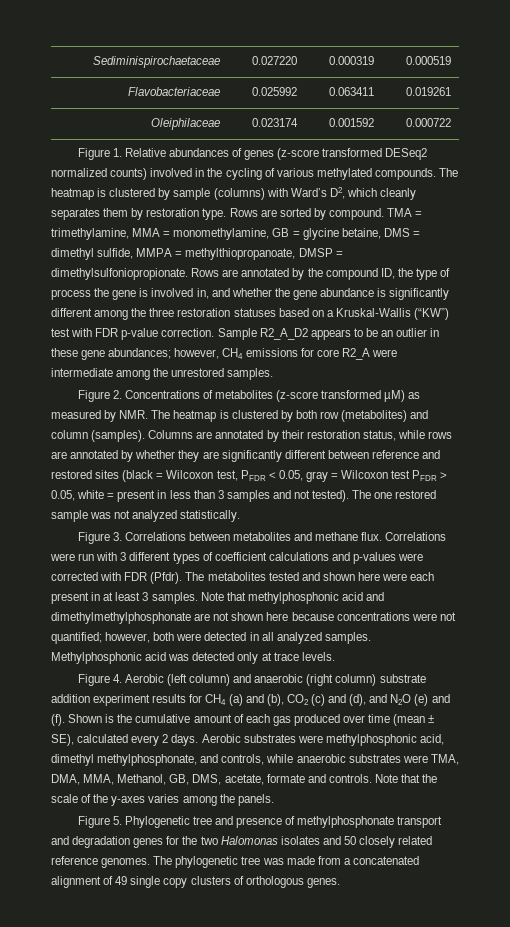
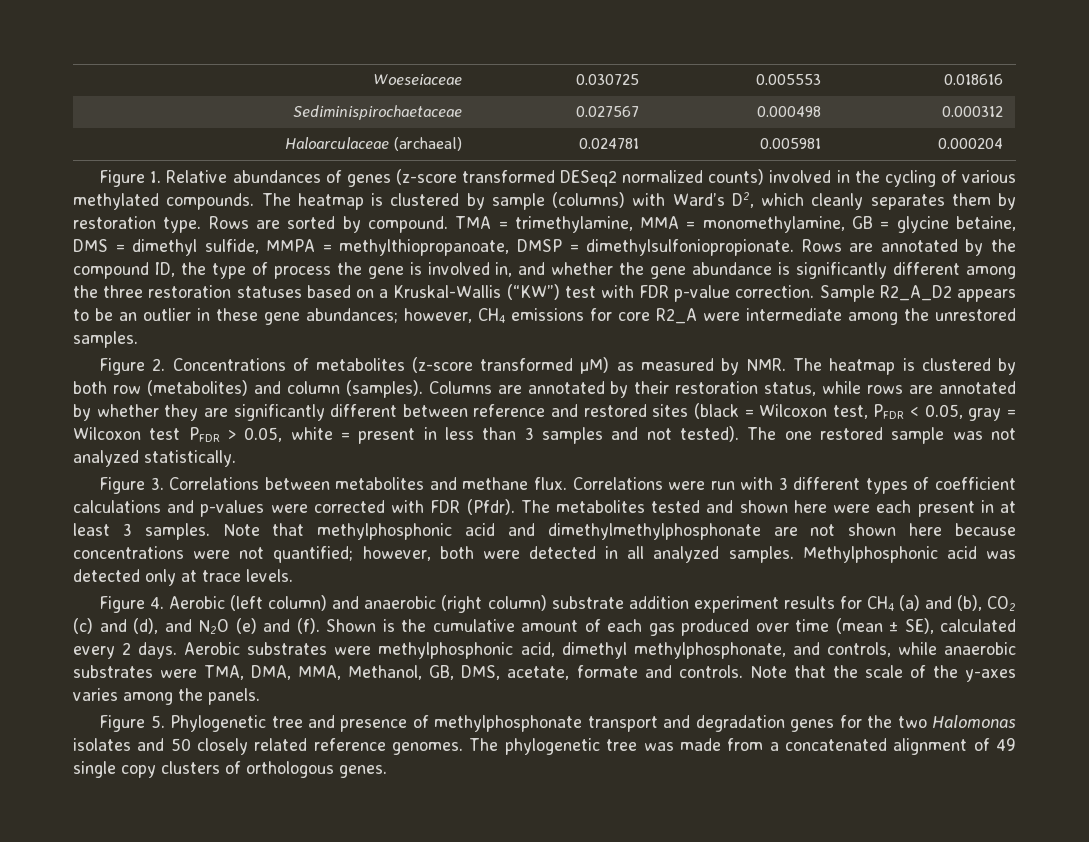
- Sediminispirochaetaceae | 0.027220 | 0.000319 | 0.000519
- Flavobacteriaceae | 0.025992 | 0.063411 | 0.019261
- Oleiphilaceae | 0.023174 | 0.001592 | 0.000722
+ Woeseiaceae | 0.030725 | 0.005553 | 0.018616
+ Sediminispirochaetaceae | 0.027567 | 0.000498 | 0.000312
+ Haloarculaceae (archaeal) | 0.024781 | 0.005981 | 0.000204

